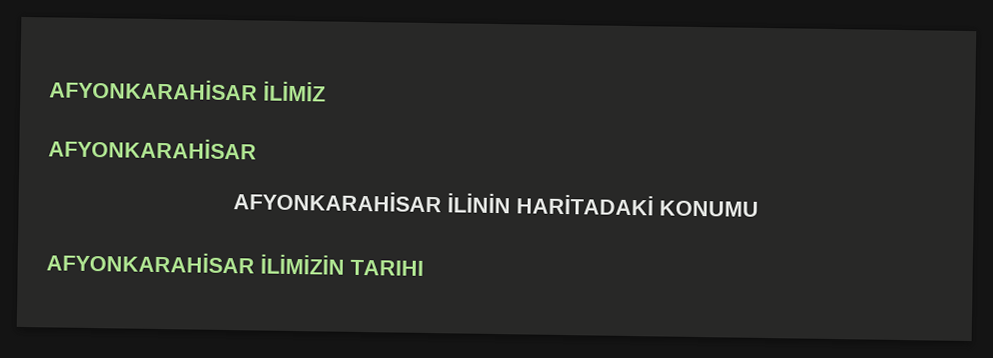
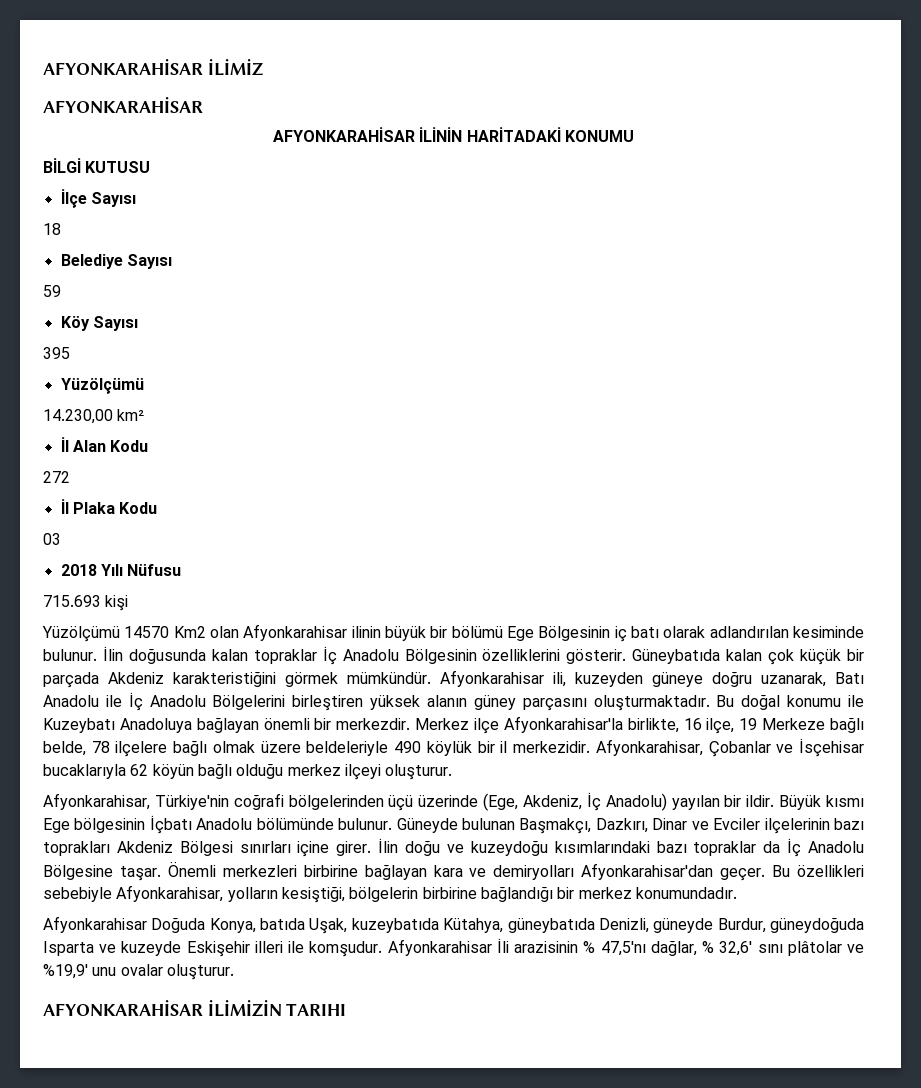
+ BİLGİ KUTUSU
+ İlçe Sayısı
+ 18
+ Belediye Sayısı
+ 59
+ Köy Sayısı
+ 395
+ Yüzölçümü
+ 14.230,00 km²
+ İl Alan Kodu
+ 272
+ İl Plaka Kodu
+ 03
+ 2018 Yılı Nüfusu
+ 715.693 kişi
+ Yüzölçümü 14570 Km2 olan Afyonkarahisar ilinin büyük bir bölümü Ege Bölgesinin iç batı olarak adlandırılan kesiminde bulunur. İlin doğusunda kalan topraklar İç Anadolu Bölgesinin özelliklerini gösterir. Güneybatıda kalan çok küçük bir parçada Akdeniz karakteristiğini görmek mümkündür. Afyonkarahisar ili, kuzeyden güneye doğru uzanarak, Batı Anadolu ile İç Anadolu Bölgelerini birleştiren yüksek alanın güney parçasını oluşturmaktadır. Bu doğal konumu ile Kuzeybatı Anadoluya bağlayan önemli bir merkezdir. Merkez ilçe Afyonkarahisar'la birlikte, 16 ilçe, 19 Merkeze bağlı belde, 78 ilçelere bağlı olmak üzere beldeleriyle 490 köylük bir il merkezidir. Afyonkarahisar, Çobanlar ve İsçehisar bucaklarıyla 62 köyün bağlı olduğu merkez ilçeyi oluşturur.
+ Afyonkarahisar, Türkiye'nin coğrafi bölgelerinden üçü üzerinde (Ege, Akdeniz, İç Anadolu) yayılan bir ildir. Büyük kısmı Ege bölgesinin İçbatı Anadolu bölümünde bulunur. Güneyde bulunan Başmakçı, Dazkırı, Dinar ve Evciler ilçelerinin bazı toprakları Akdeniz Bölgesi sınırları içine girer. İlin doğu ve kuzeydoğu kısımlarındaki bazı topraklar da İç Anadolu Bölgesine taşar. Önemli merkezleri birbirine bağlayan kara ve demiryolları Afyonkarahisar'dan geçer. Bu özellikleri sebebiyle Afyonkarahisar, yolların kesiştiği, bölgelerin birbirine bağlandığı bir merkez konumundadır.
+ Afyonkarahisar Doğuda Konya, batıda Uşak, kuzeybatıda Kütahya, güneybatıda Denizli, güneyde Burdur, güneydoğuda Isparta ve kuzeyde Eskişehir illeri ile komşudur. Afyonkarahisar İli arazisinin % 47,5'nı dağlar, % 32,6' sını plâtolar ve %19,9' unu ovalar oluşturur.

